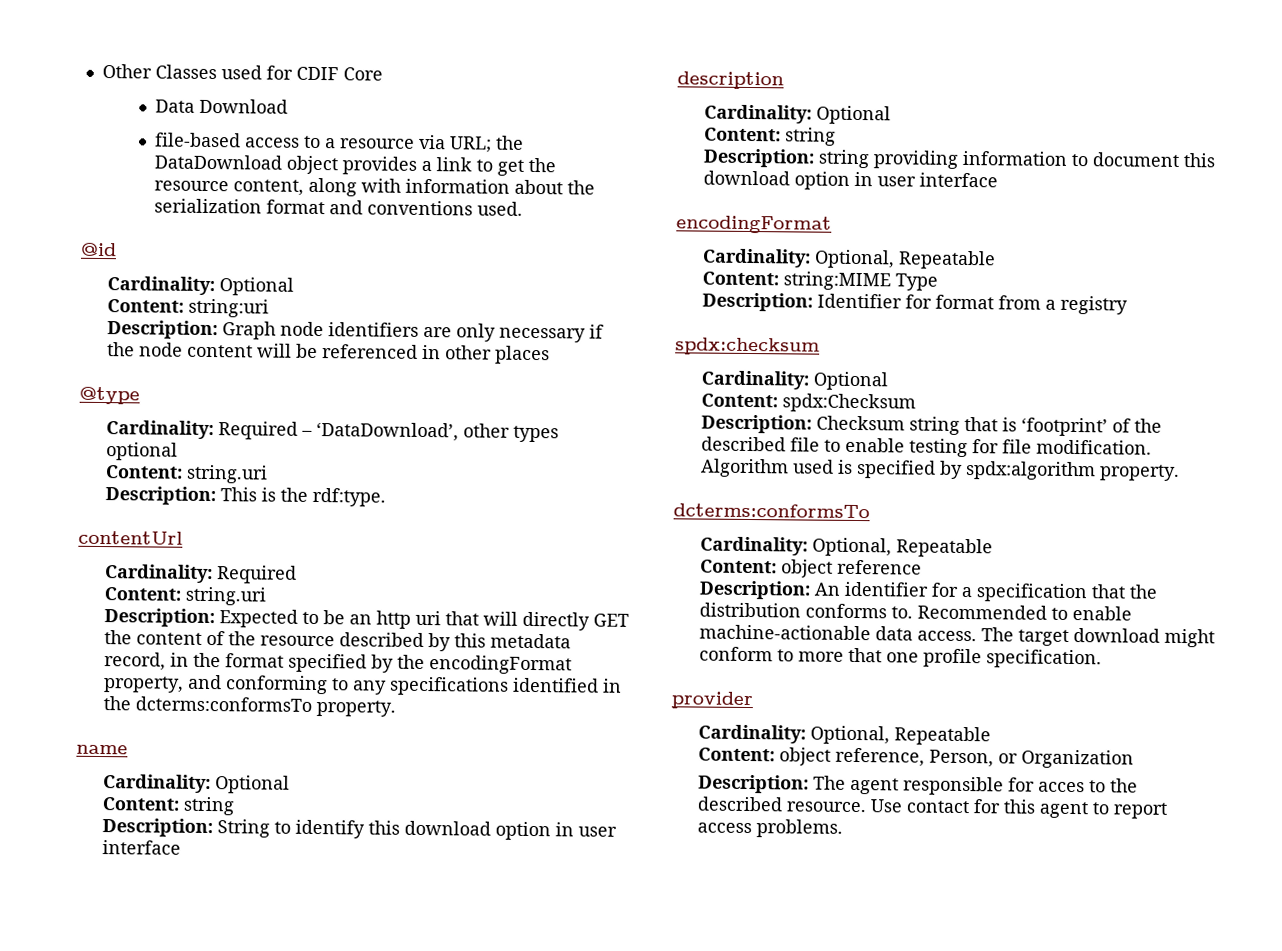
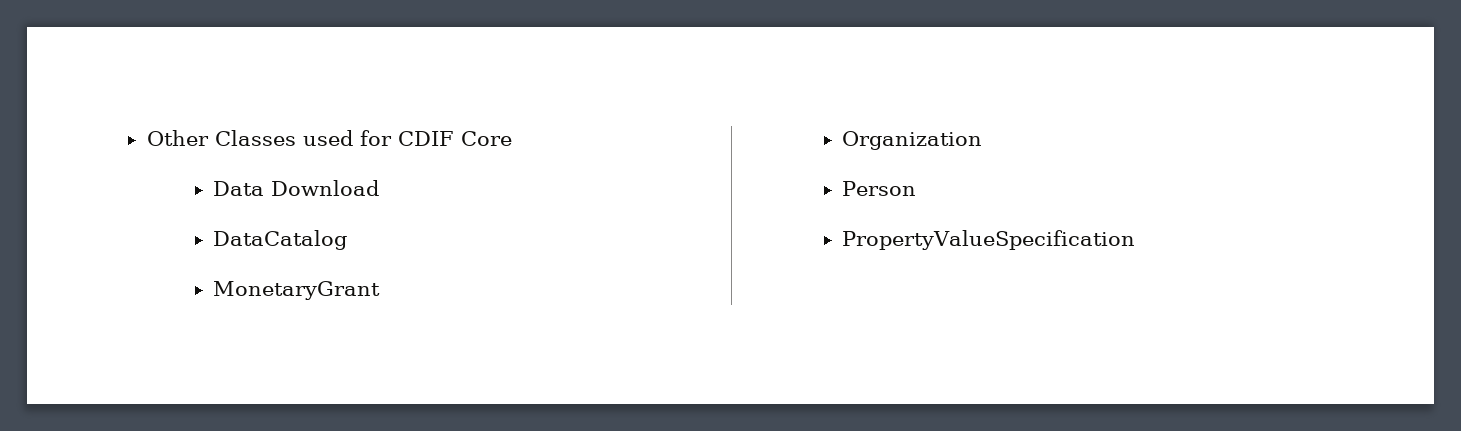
- file-based access to a resource via URL; the DataDownload object provides a link to get the resource content, along with information about the serialization format and conventions used.
- @id
- Cardinality: Optional
- Content: string:uri
- Description: Graph node identifiers are only necessary if the node content will be referenced in other places
- @type
- Cardinality: Required – ‘DataDownload’, other types optional
- Content: string.uri
- Description: This is the rdf:type.
- contentUrl
- Cardinality: Required
- Content: string.uri
- Description: Expected to be an http uri that will directly GET the content of the resource described by this metadata record, in the format specified by the encodingFormat property, and conforming to any specifications identified in the dcterms:conformsTo property.
- name
- Cardinality: Optional
- Content: string
- Description: String to identify this download option in user interface
- description
- Cardinality: Optional
- Content: string
- Description: string providing information to document this download option in user interface
- encodingFormat
- Cardinality: Optional, Repeatable
- Content: string:MIME Type
- Description: Identifier for format from a registry
- spdx:checksum
- Cardinality: Optional
- Content: spdx:Checksum
- Description: Checksum string that is ‘footprint’ of the described file to enable testing for file modification. Algorithm used is specified by spdx:algorithm property.
- dcterms:conformsTo
- Cardinality: Optional, Repeatable
- Content: object reference
- Description: An identifier for a specification that the distribution conforms to. Recommended to enable machine-actionable data access. The target download might conform to more that one profile specification.
- provider
- Cardinality: Optional, Repeatable
- Content: object reference, Person, or Organization
- Description: The agent responsible for acces to the described resource. Use contact for this agent to report access problems.
+ DataCatalog
+ MonetaryGrant
+ Organization
+ Person
+ PropertyValueSpecification

